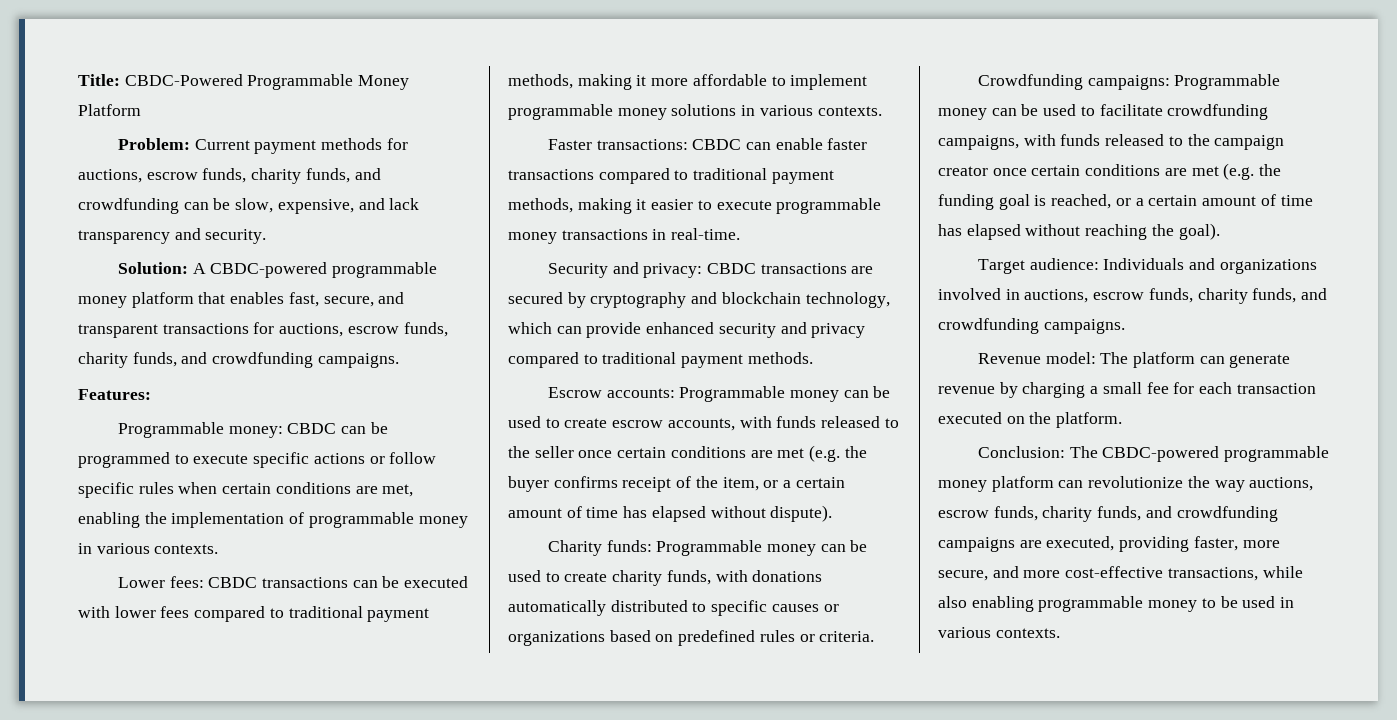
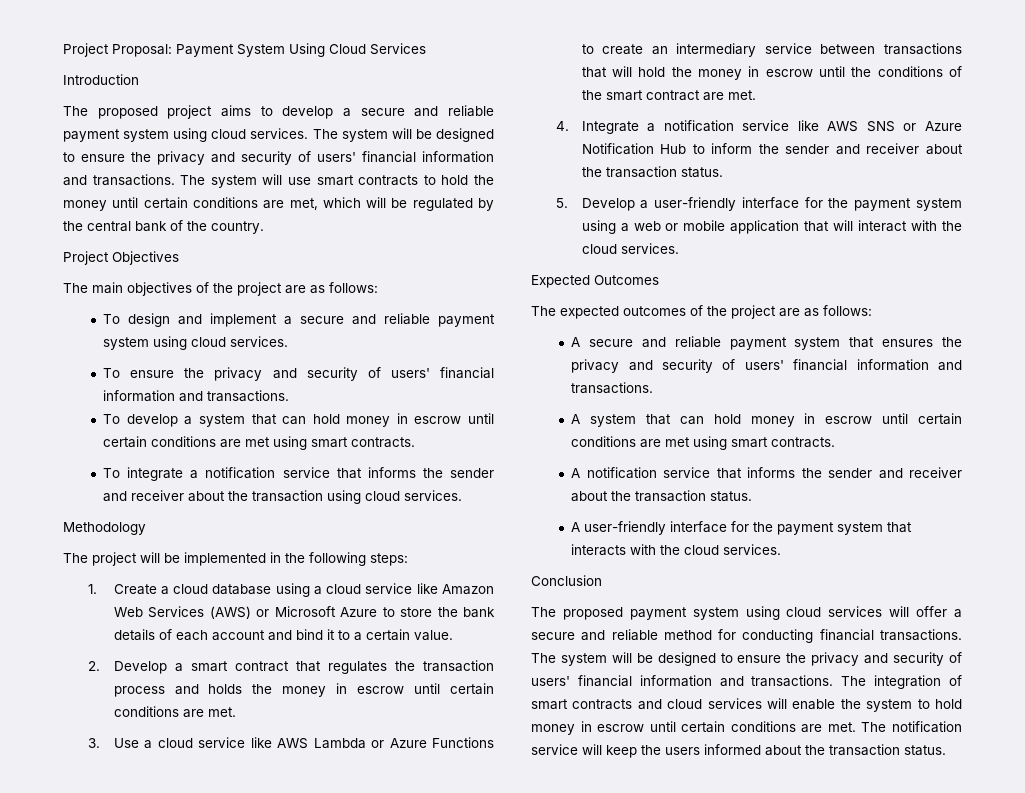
- Title: CBDC-Powered Programmable Money Platform
- Problem: Current payment methods for auctions, escrow funds, charity funds, and crowdfunding can be slow, expensive, and lack transparency and security.
- Solution: A CBDC-powered programmable money platform that enables fast, secure, and transparent transactions for auctions, escrow funds, charity funds, and crowdfunding campaigns.
- Features:
- Programmable money: CBDC can be programmed to execute specific actions or follow specific rules when certain conditions are met, enabling the implementation of programmable money in various contexts.
- Lower fees: CBDC transactions can be executed with lower fees compared to traditional payment methods, making it more affordable to implement programmable money solutions in various contexts.
- Faster transactions: CBDC can enable faster transactions compared to traditional payment methods, making it easier to execute programmable money transactions in real-time.
- Security and privacy: CBDC transactions are secured by cryptography and blockchain technology, which can provide enhanced security and privacy compared to traditional payment methods.
- Escrow accounts: Programmable money can be used to create escrow accounts, with funds released to the seller once certain conditions are met (e.g. the buyer confirms receipt of the item, or a certain amount of time has elapsed without dispute).
- Charity funds: Programmable money can be used to create charity funds, with donations automatically distributed to specific causes or organizations based on predefined rules or criteria.
- Crowdfunding campaigns: Programmable money can be used to facilitate crowdfunding campaigns, with funds released to the campaign creator once certain conditions are met (e.g. the funding goal is reached, or a certain amount of time has elapsed without reaching the goal).
- Target audience: Individuals and organizations involved in auctions, escrow funds, charity funds, and crowdfunding campaigns.
- Revenue model: The platform can generate revenue by charging a small fee for each transaction executed on the platform.
- Conclusion: The CBDC-powered programmable money platform can revolutionize the way auctions, escrow funds, charity funds, and crowdfunding campaigns are executed, providing faster, more secure, and more cost-effective transactions, while also enabling programmable money to be used in various contexts.
+ Project Proposal: Payment System Using Cloud Services
+ Introduction
+ The proposed project aims to develop a secure and reliable payment system using cloud services. The system will be designed to ensure the privacy and security of users' financial information and transactions. The system will use smart contracts to hold the money until certain conditions are met, which will be regulated by the central bank of the country.
+ Project Objectives
+ The main objectives of the project are as follows:
+ To design and implement a secure and reliable payment system using cloud services.
+ To ensure the privacy and security of users' financial information and transactions.
+ To develop a system that can hold money in escrow until certain conditions are met using smart contracts.
+ To integrate a notification service that informs the sender and receiver about the transaction using cloud services.
+ Methodology
+ The project will be implemented in the following steps:
+ 1. Create a cloud database using a cloud service like Amazon Web Services (AWS) or Microsoft Azure to store the bank details of each account and bind it to a certain value.
+ 2. Develop a smart contract that regulates the transaction process and holds the money in escrow until certain conditions are met.
+ 3. Use a cloud service like AWS Lambda or Azure Functions to create an intermediary service between transactions that will hold the money in escrow until the conditions of the smart contract are met.
+ 4. Integrate a notification service like AWS SNS or Azure Notification Hub to inform the sender and receiver about the transaction status.
+ 5. Develop a user-friendly interface for the payment system using a web or mobile application that will interact with the cloud services.
+ Expected Outcomes
+ The expected outcomes of the project are as follows:
+ A secure and reliable payment system that ensures the privacy and security of users' financial information and transactions.
+ A system that can hold money in escrow until certain conditions are met using smart contracts.
+ A notification service that informs the sender and receiver about the transaction status.
+ A user-friendly interface for the payment system that interacts with the cloud services.
+ Conclusion
+ The proposed payment system using cloud services will offer a secure and reliable method for conducting financial transactions. The system will be designed to ensure the privacy and security of users' financial information and transactions. The integration of smart contracts and cloud services will enable the system to hold money in escrow until certain conditions are met. The notification service will keep the users informed about the transaction status.

